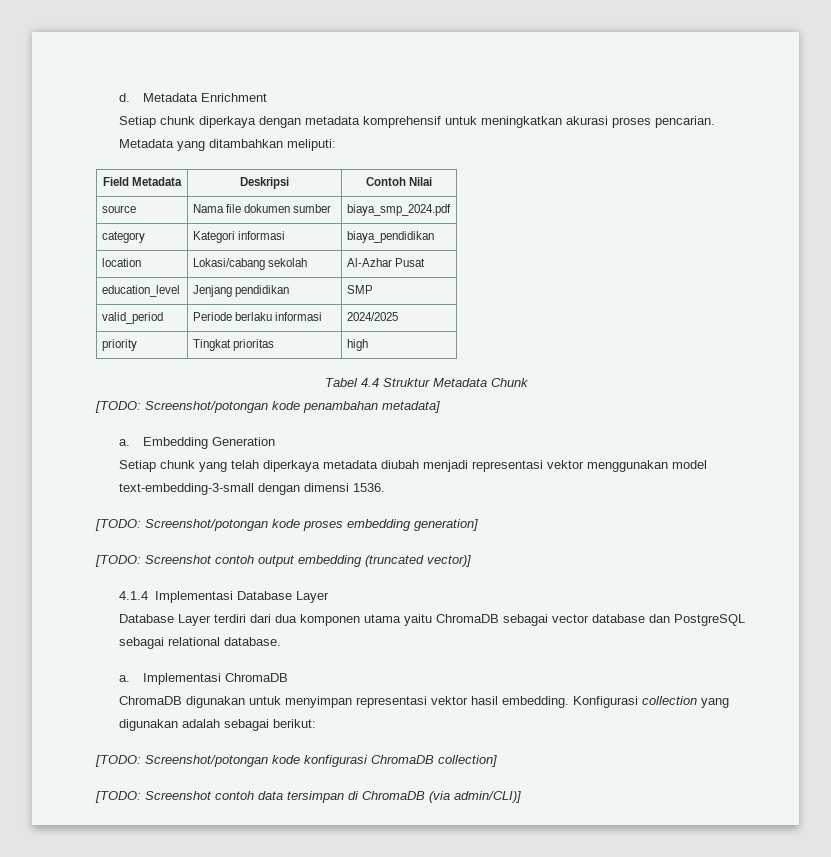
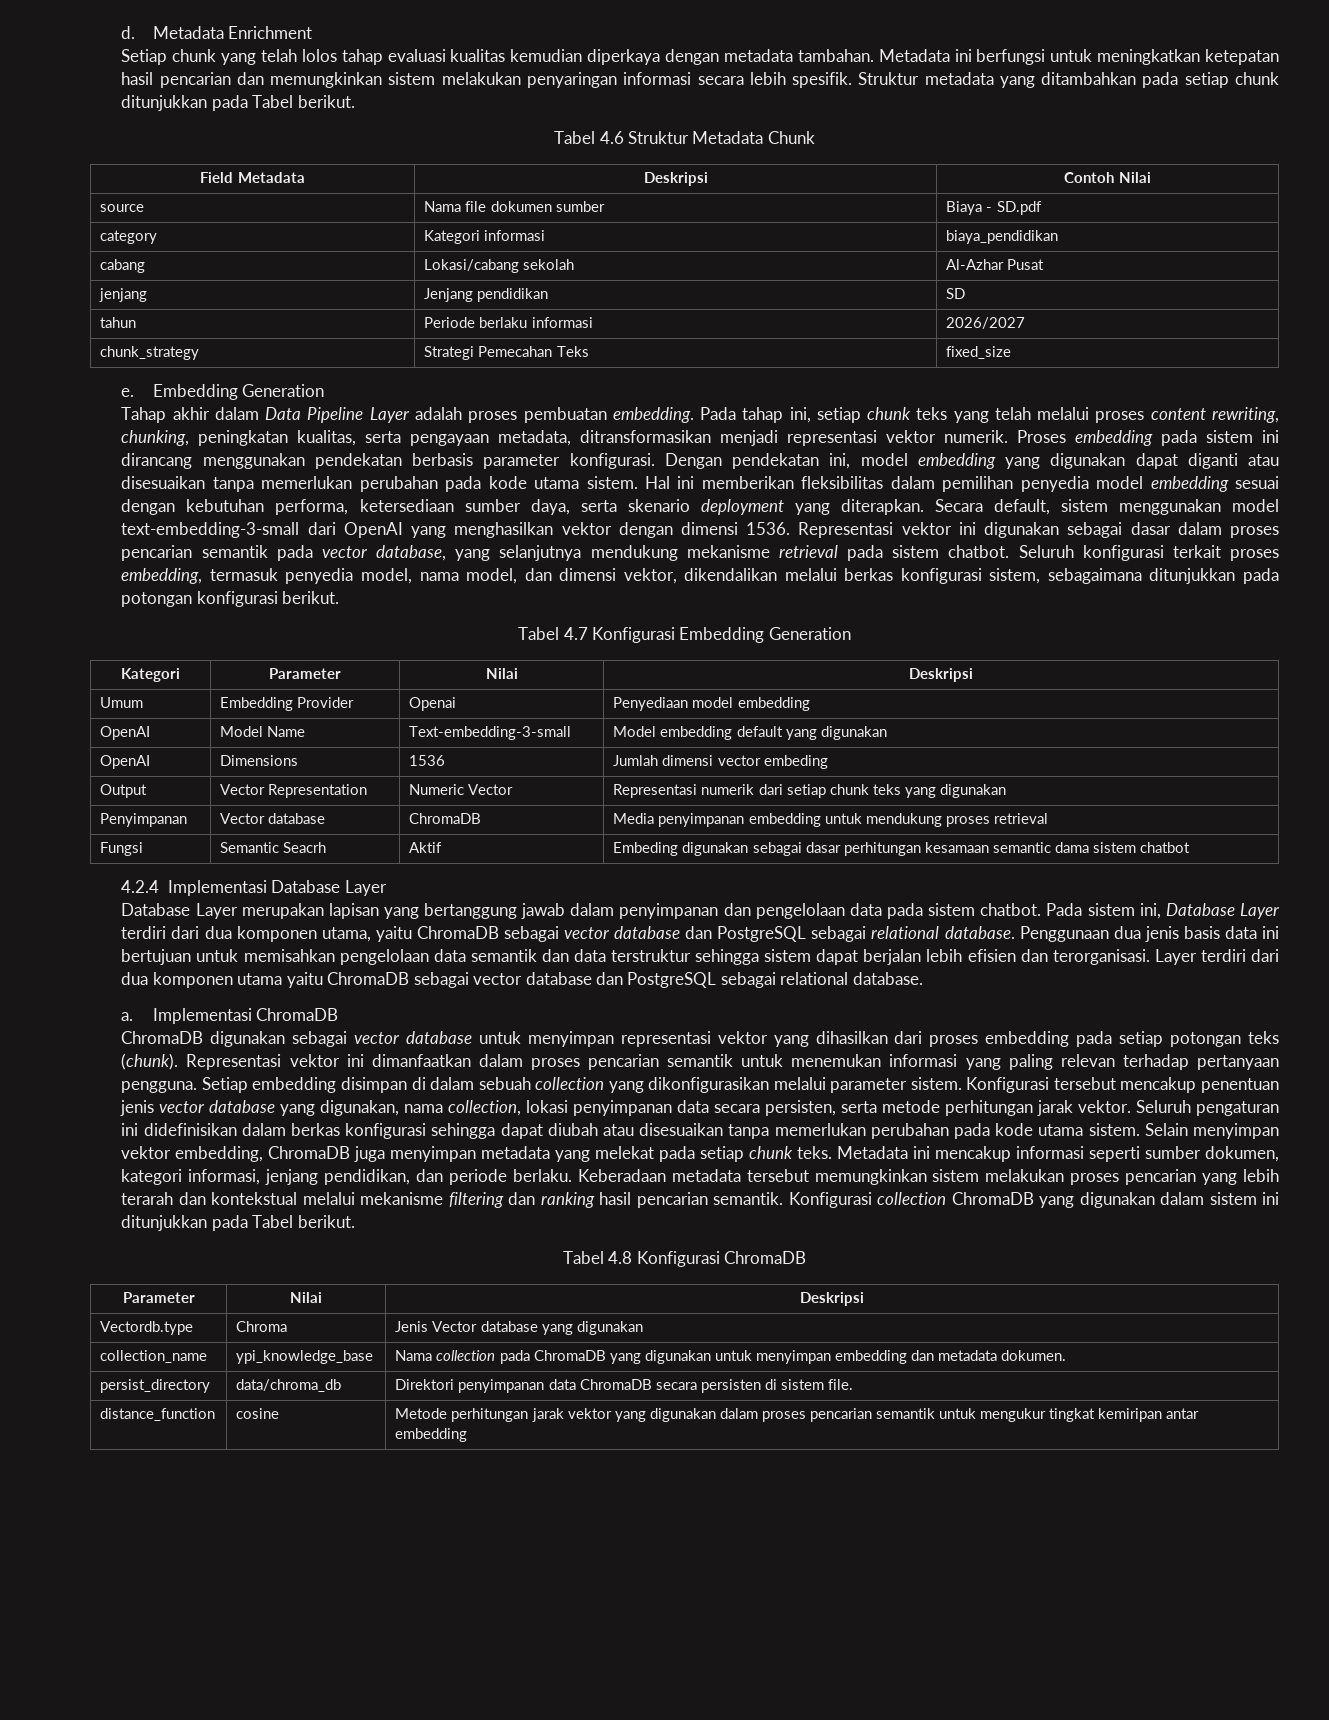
- Setiap chunk diperkaya dengan metadata komprehensif untuk meningkatkan akurasi proses pencarian. Metadata yang ditambahkan meliputi:
+ Setiap chunk yang telah lolos tahap evaluasi kualitas kemudian diperkaya dengan metadata tambahan. Metadata ini berfungsi untuk meningkatkan ketepatan hasil pencarian dan memungkinkan sistem melakukan penyaringan informasi secara lebih spesifik. Struktur metadata yang ditambahkan pada setiap chunk ditunjukkan pada Tabel berikut.
+ Tabel 4.6 Struktur Metadata Chunk
- source | Nama file dokumen sumber | biaya_smp_2024.pdf
+ source | Nama file dokumen sumber | Biaya - SD.pdf
- location | Lokasi/cabang sekolah | Al-Azhar Pusat
+ cabang | Lokasi/cabang sekolah | Al-Azhar Pusat
- education_level | Jenjang pendidikan | SMP
- valid_period | Periode berlaku informasi | 2024/2025
- priority | Tingkat prioritas | high
- Tabel 4.4 Struktur Metadata Chunk
- [TODO: Screenshot/potongan kode penambahan metadata]
- a. Embedding Generation
- Setiap chunk yang telah diperkaya metadata diubah menjadi representasi vektor menggunakan model text-embedding-3-small dengan dimensi 1536.
- [TODO: Screenshot/potongan kode proses embedding generation]
- [TODO: Screenshot contoh output embedding (truncated vector)]
- 4.1.4 Implementasi Database Layer
+ jenjang | Jenjang pendidikan | SD
+ tahun | Periode berlaku informasi | 2026/2027
+ chunk_strategy | Strategi Pemecahan Teks | fixed_size
+ e. Embedding Generation
+ Tahap akhir dalam Data Pipeline Layer adalah proses pembuatan embedding. Pada tahap ini, setiap chunk teks yang telah melalui proses content rewriting, chunking, peningkatan kualitas, serta pengayaan metadata, ditransformasikan menjadi representasi vektor numerik. Proses embedding pada sistem ini dirancang menggunakan pendekatan berbasis parameter konfigurasi. Dengan pendekatan ini, model embedding yang digunakan dapat diganti atau disesuaikan tanpa memerlukan perubahan pada kode utama sistem. Hal ini memberikan fleksibilitas dalam pemilihan penyedia model embedding sesuai dengan kebutuhan performa, ketersediaan sumber daya, serta skenario deployment yang diterapkan. Secara default, sistem menggunakan model text-embedding-3-small dari OpenAI yang menghasilkan vektor dengan dimensi 1536. Representasi vektor ini digunakan sebagai dasar dalam proses pencarian semantik pada vector database, yang selanjutnya mendukung mekanisme retrieval pada sistem chatbot. Seluruh konfigurasi terkait proses embedding, termasuk penyedia model, nama model, dan dimensi vektor, dikendalikan melalui berkas konfigurasi sistem, sebagaimana ditunjukkan pada potongan konfigurasi berikut.
+ Tabel 4.7 Konfigurasi Embedding Generation
+ Kategori | Parameter | Nilai | Deskripsi
+ Umum | Embedding Provider | Openai | Penyediaan model embedding
+ OpenAI | Model Name | Text-embedding-3-small | Model embedding default yang digunakan
+ OpenAI | Dimensions | 1536 | Jumlah dimensi vector embeding
+ Output | Vector Representation | Numeric Vector | Representasi numerik dari setiap chunk teks yang digunakan
+ Penyimpanan | Vector database | ChromaDB | Media penyimpanan embedding untuk mendukung proses retrieval
+ Fungsi | Semantic Seacrh | Aktif | Embeding digunakan sebagai dasar perhitungan kesamaan semantic dama sistem chatbot
+ 4.2.4 Implementasi Database Layer
- Database Layer terdiri dari dua komponen utama yaitu ChromaDB sebagai vector database dan PostgreSQL sebagai relational database.
+ Database Layer merupakan lapisan yang bertanggung jawab dalam penyimpanan dan pengelolaan data pada sistem chatbot. Pada sistem ini, Database Layer terdiri dari dua komponen utama, yaitu ChromaDB sebagai vector database dan PostgreSQL sebagai relational database. Penggunaan dua jenis basis data ini bertujuan untuk memisahkan pengelolaan data semantik dan data terstruktur sehingga sistem dapat berjalan lebih efisien dan terorganisasi. Layer terdiri dari dua komponen utama yaitu ChromaDB sebagai vector database dan PostgreSQL sebagai relational database.
- ChromaDB digunakan untuk menyimpan representasi vektor hasil embedding.
+ ChromaDB digunakan sebagai vector database untuk menyimpan representasi vektor yang dihasilkan dari proses embedding pada setiap potongan teks (chunk). Representasi vektor ini dimanfaatkan dalam proses pencarian semantik untuk menemukan informasi yang paling relevan terhadap pertanyaan pengguna. Setiap embedding disimpan di dalam sebuah collection yang dikonfigurasikan melalui parameter sistem. Konfigurasi tersebut mencakup penentuan jenis vector database yang digunakan, nama collection, lokasi penyimpanan data secara persisten, serta metode perhitungan jarak vektor. Seluruh pengaturan ini didefinisikan dalam berkas konfigurasi sehingga dapat diubah atau disesuaikan tanpa memerlukan perubahan pada kode utama sistem. Selain menyimpan vektor embedding, ChromaDB juga menyimpan metadata yang melekat pada setiap chunk teks. Metadata ini mencakup informasi seperti sumber dokumen, kategori informasi, jenjang pendidikan, dan periode berlaku. Keberadaan metadata tersebut memungkinkan sistem melakukan proses pencarian yang lebih terarah dan kontekstual melalui mekanisme filtering dan ranking hasil pencarian semantik.
- Konfigurasi collection yang digunakan adalah sebagai berikut:
- [TODO: Screenshot/potongan kode konfigurasi ChromaDB collection]
- [TODO: Screenshot contoh data tersimpan di ChromaDB (via admin/CLI)]
+ Konfigurasi collection ChromaDB yang digunakan dalam sistem ini ditunjukkan pada Tabel berikut.
+ Tabel 4.8 Konfigurasi ChromaDB
+ Parameter | Nilai | Deskripsi
+ Vectordb.type | Chroma | Jenis Vector database yang digunakan
+ collection_name | ypi_knowledge_base | Nama collection pada ChromaDB yang digunakan untuk menyimpan embedding dan metadata dokumen.
+ persist_directory | data/chroma_db | Direktori penyimpanan data ChromaDB secara persisten di sistem file.
+ distance_function | cosine | Metode perhitungan jarak vektor yang digunakan dalam proses pencarian semantik untuk mengukur tingkat kemiripan antar embedding

